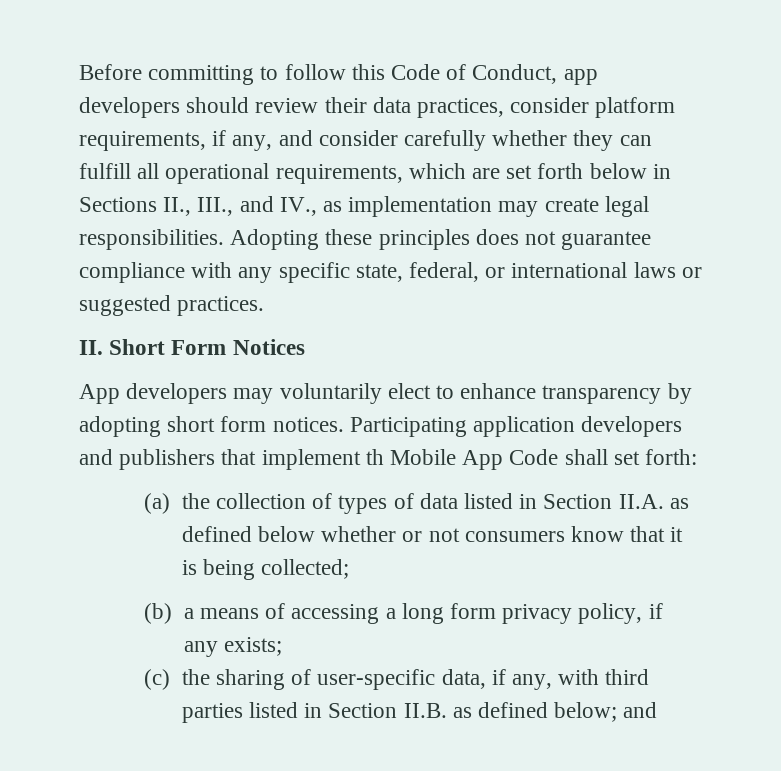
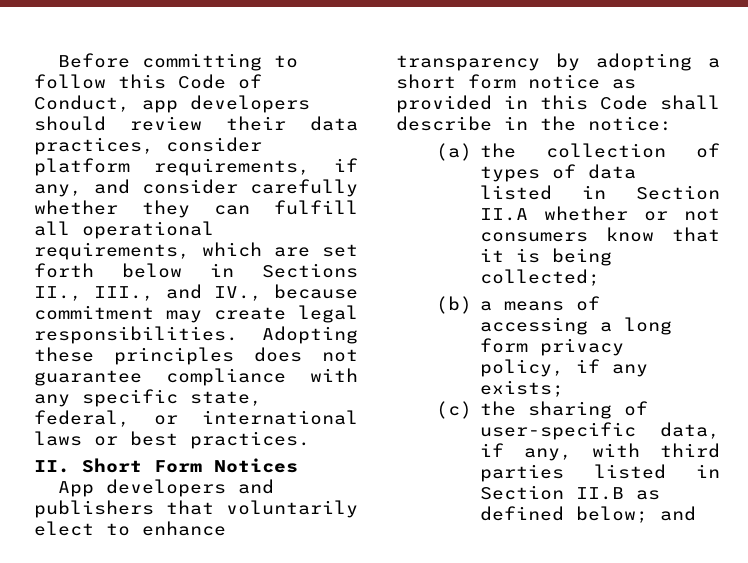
- Before committing to follow this Code of Conduct, app developers should review their data practices, consider platform requirements, if any, and consider carefully whether they can fulfill all operational requirements, which are set forth below in Sections II., III., and IV., as implementation may create legal responsibilities.
+ Before committing to follow this Code of Conduct, app developers should review their data practices, consider platform requirements, if any, and consider carefully whether they can fulfill all operational requirements, which are set forth below in Sections II., III., and IV., because commitment may create legal responsibilities.
- Adopting these principles does not guarantee compliance with any specific state, federal, or international laws or suggested practices.
+ Adopting these principles does not guarantee compliance with any specific state, federal, or international laws or best practices.
- App developers may voluntarily elect to enhance transparency by adopting short form notices. Participating application developers and publishers that implement th Mobile App Code shall set forth:
+ App developers and publishers that voluntarily elect to enhance transparency by adopting a short form notice as provided in this Code shall describe in the notice:
- (a) the collection of types of data listed in Section II.A. as defined below whether or not consumers know that it is being collected;
+ (a) the collection of types of data listed in Section II.A whether or not consumers know that it is being collected;
- (c) the sharing of user-specific data, if any, with third parties listed in Section II.B. as defined below; and
+ (c) the sharing of user-specific data, if any, with third parties listed in Section II.B as defined below; and

